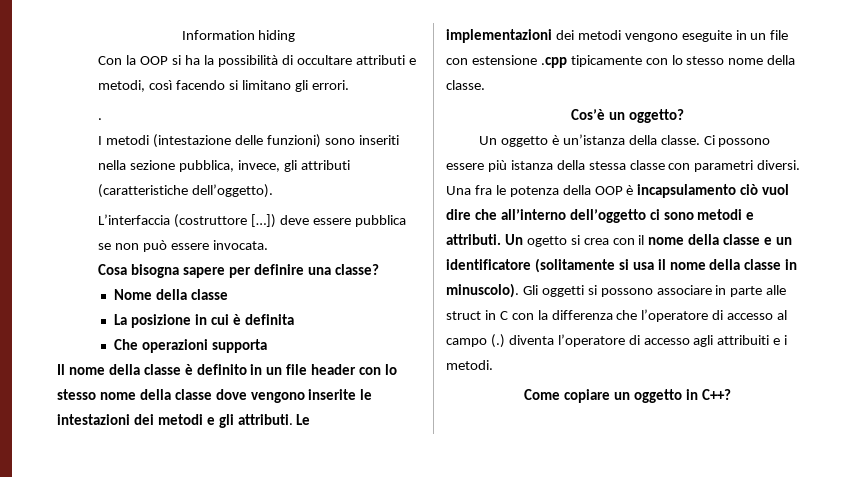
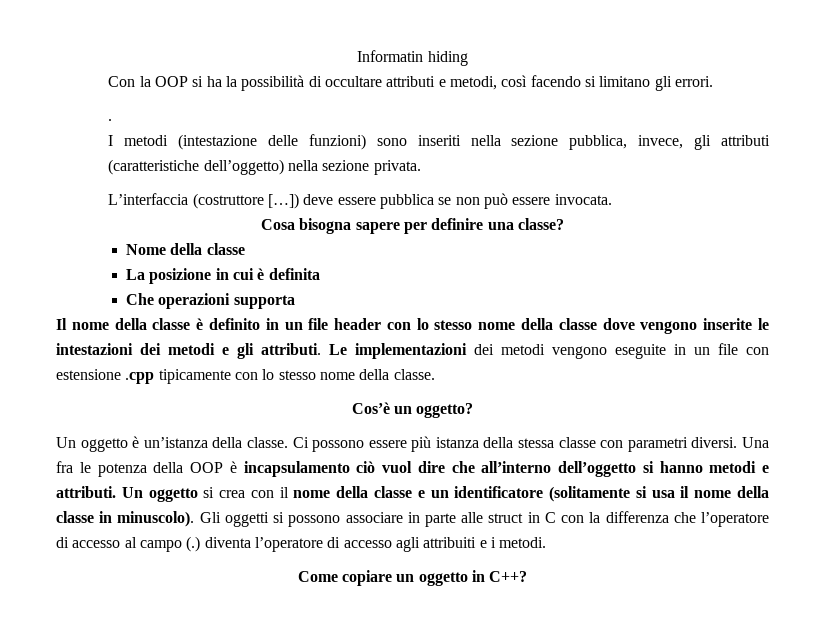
- Information hiding
+ Informatin hiding
- I metodi (intestazione delle funzioni) sono inseriti nella sezione pubblica, invece, gli attributi (caratteristiche dell’oggetto).
+ I metodi (intestazione delle funzioni) sono inseriti nella sezione pubblica, invece, gli attributi (caratteristiche dell’oggetto) nella sezione privata.
- Una fra le potenza della OOP è incapsulamento ciò vuol dire che all’interno dell’oggetto ci sono metodi e attributi.
+ Una fra le potenza della OOP è incapsulamento ciò vuol dire che all’interno dell’oggetto si hanno metodi e attributi.
- Un ogetto si crea con il nome della classe e un identificatore (solitamente si usa il nome della classe in minuscolo).
+ Un oggetto si crea con il nome della classe e un identificatore (solitamente si usa il nome della classe in minuscolo).

